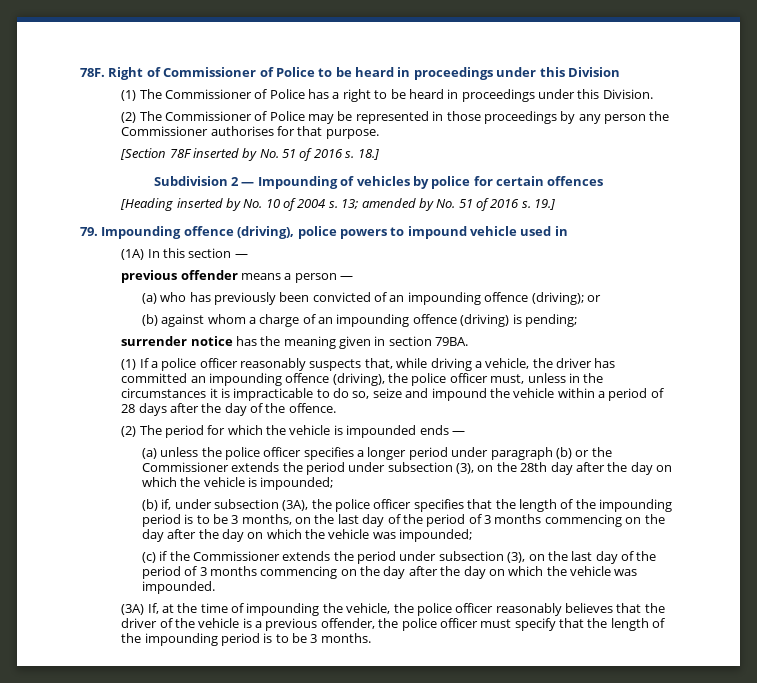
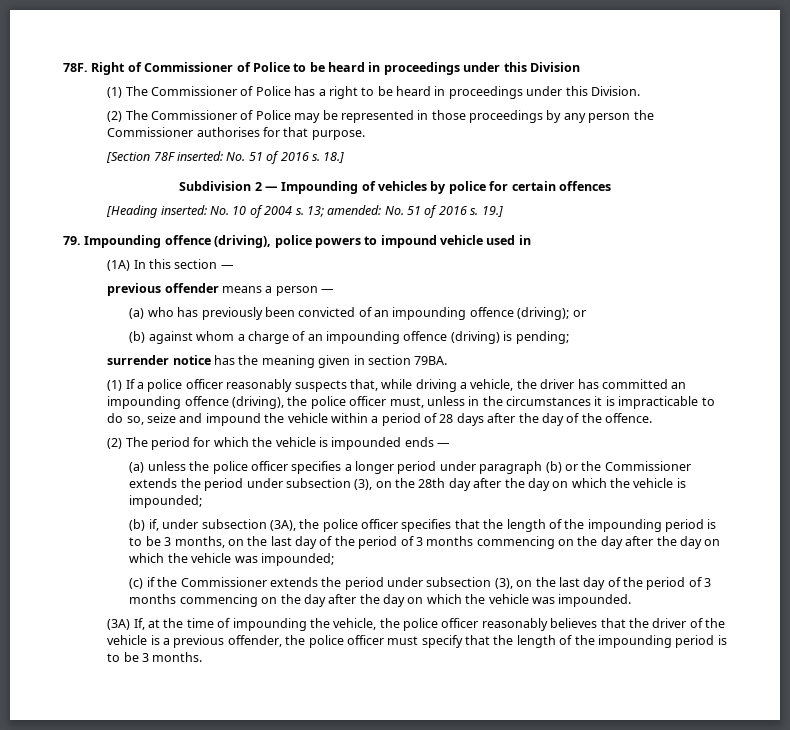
- [Section 78F inserted by No. 51 of 2016 s.
+ [Section 78F inserted: No. 51 of 2016 s.
- [Heading inserted by No. 10 of 2004 s.
+ [Heading inserted: No. 10 of 2004 s.
- 13; amended by No. 51 of 2016 s.
+ 13; amended: No. 51 of 2016 s.

